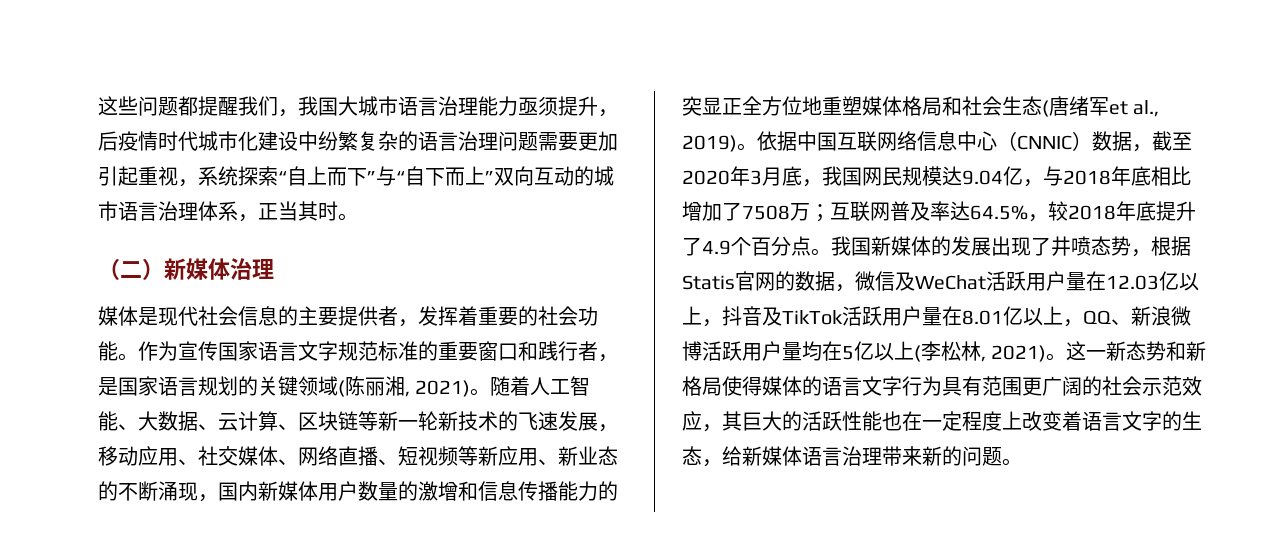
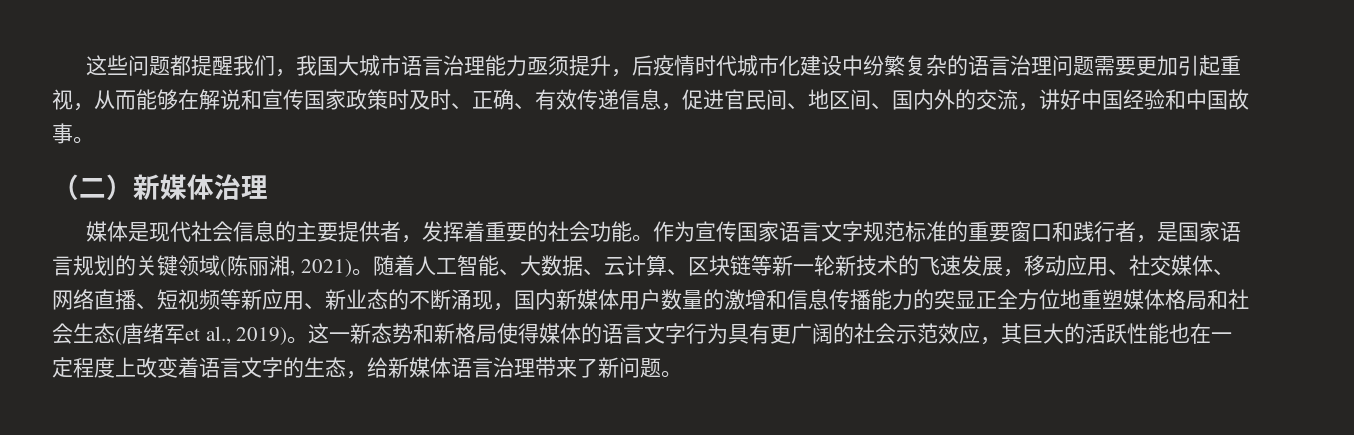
- 这些问题都提醒我们，我国大城市语言治理能力亟须提升，后疫情时代城市化建设中纷繁复杂的语言治理问题需要更加引起重视，系统探索“自上而下”与“自下而上”双向互动的城市语言治理体系，正当其时。
+ 这些问题都提醒我们，我国大城市语言治理能力亟须提升，后疫情时代城市化建设中纷繁复杂的语言治理问题需要更加引起重视，从而能够在解说和宣传国家政策时及时、正确、有效传递信息，促进官民间、地区间、国内外的交流，讲好中国经验和中国故事。
- 依据中国互联网络信息中心（CNNIC）数据，截至2020年3月底，我国网民规模达9.04亿，与2018年底相比增加了7508万；互联网普及率达64.5%，较2018年底提升了4.9个百分点。我国新媒体的发展出现了井喷态势，根据Statis官网的数据，微信及WeChat活跃用户量在12.03亿以上，抖音及TikTok活跃用户量在8.01亿以上，QQ、新浪微博活跃用户量均在5亿以上(李松林, 2021)。
- 这一新态势和新格局使得媒体的语言文字行为具有范围更广阔的社会示范效应，其巨大的活跃性能也在一定程度上改变着语言文字的生态，给新媒体语言治理带来新的问题。
+ 这一新态势和新格局使得媒体的语言文字行为具有更广阔的社会示范效应，其巨大的活跃性能也在一定程度上改变着语言文字的生态，给新媒体语言治理带来了新问题。

